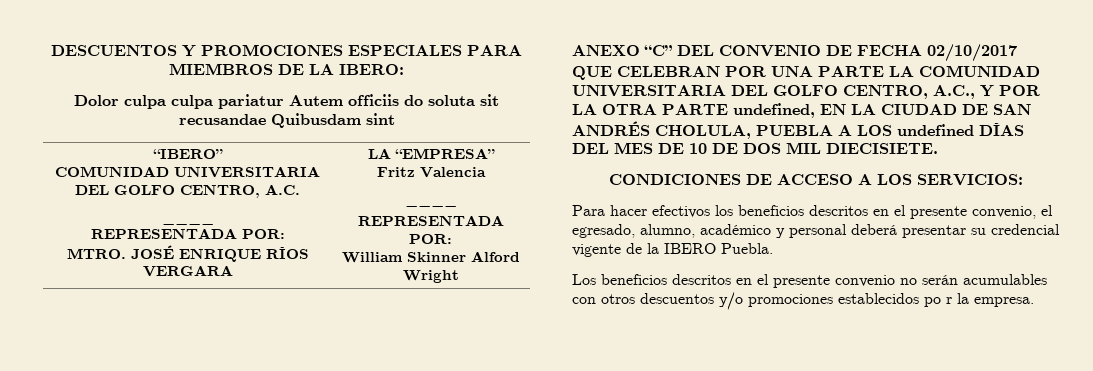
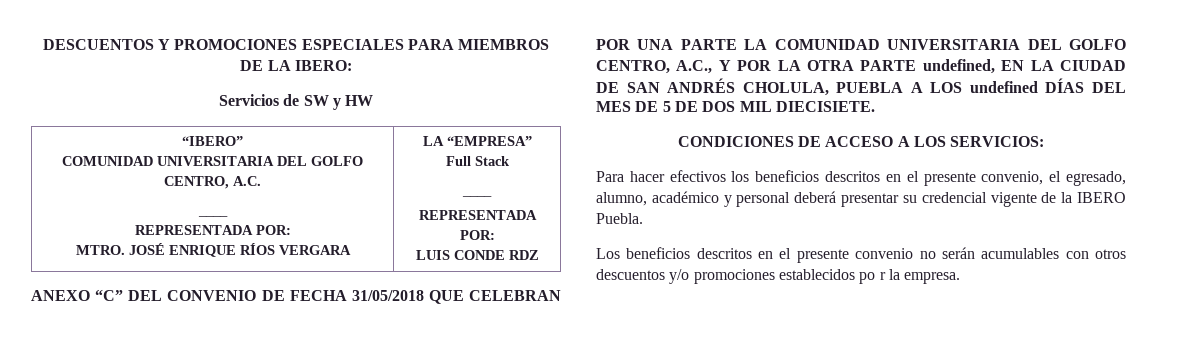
- Dolor culpa culpa pariatur Autem officiis do soluta sit recusandae Quibusdam sint
+ Servicios de SW y HW
  “IBERO”
  COMUNIDAD UNIVERSITARIA DEL GOLFO CENTRO, A.C.
  ____
  REPRESENTADA POR:
  MTRO. JOSÉ ENRIQUE RÍOS VERGARA | LA “EMPRESA”
- Fritz Valencia
+ Full Stack
  ____
  REPRESENTADA POR:
- William Skinner Alford Wright
+ LUIS CONDE RDZ
- ANEXO “C” DEL CONVENIO DE FECHA 02/10/2017 QUE CELEBRAN POR UNA PARTE LA COMUNIDAD UNIVERSITARIA DEL GOLFO CENTRO, A.C., Y POR LA OTRA PARTE undefined, EN LA CIUDAD DE SAN ANDRÉS CHOLULA, PUEBLA A LOS undefined DÍAS DEL MES DE 10 DE DOS MIL DIECISIETE.
+ ANEXO “C” DEL CONVENIO DE FECHA 31/05/2018 QUE CELEBRAN POR UNA PARTE LA COMUNIDAD UNIVERSITARIA DEL GOLFO CENTRO, A.C., Y POR LA OTRA PARTE undefined, EN LA CIUDAD DE SAN ANDRÉS CHOLULA, PUEBLA A LOS undefined DÍAS DEL MES DE 5 DE DOS MIL DIECISIETE.

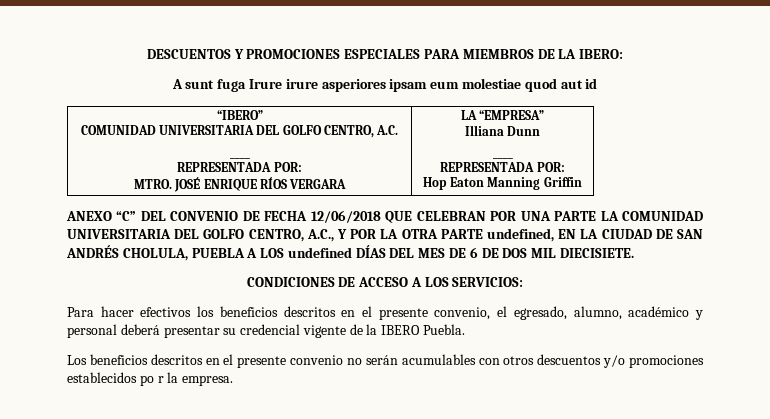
- Servicios de SW y HW
+ A sunt fuga Irure irure asperiores ipsam eum molestiae quod aut id
  “IBERO”
  COMUNIDAD UNIVERSITARIA DEL GOLFO CENTRO, A.C.
  ____
  REPRESENTADA POR:
  MTRO. JOSÉ ENRIQUE RÍOS VERGARA | LA “EMPRESA”
- Full Stack
+ Illiana Dunn
  ____
  REPRESENTADA POR:
- LUIS CONDE RDZ
+ Hop Eaton Manning Griffin
- ANEXO “C” DEL CONVENIO DE FECHA 31/05/2018 QUE CELEBRAN POR UNA PARTE LA COMUNIDAD UNIVERSITARIA DEL GOLFO CENTRO, A.C., Y POR LA OTRA PARTE undefined, EN LA CIUDAD DE SAN ANDRÉS CHOLULA, PUEBLA A LOS undefined DÍAS DEL MES DE 5 DE DOS MIL DIECISIETE.
+ ANEXO “C” DEL CONVENIO DE FECHA 12/06/2018 QUE CELEBRAN POR UNA PARTE LA COMUNIDAD UNIVERSITARIA DEL GOLFO CENTRO, A.C., Y POR LA OTRA PARTE undefined, EN LA CIUDAD DE SAN ANDRÉS CHOLULA, PUEBLA A LOS undefined DÍAS DEL MES DE 6 DE DOS MIL DIECISIETE.

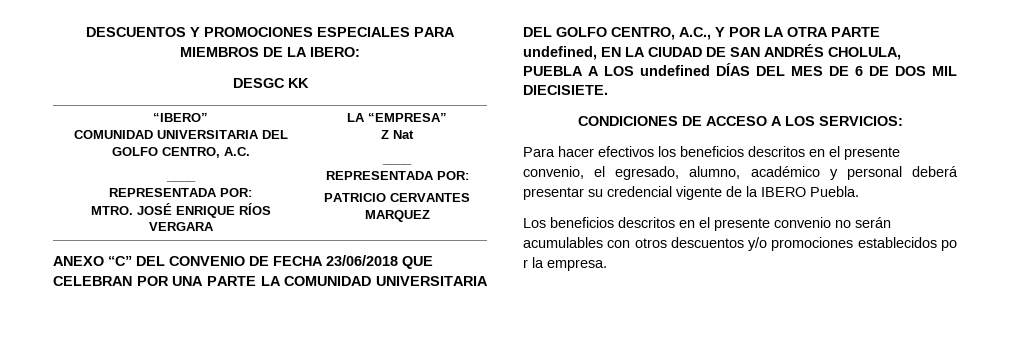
- A sunt fuga Irure irure asperiores ipsam eum molestiae quod aut id
+ DESGC KK
  “IBERO”
  COMUNIDAD UNIVERSITARIA DEL GOLFO CENTRO, A.C.
  ____
  REPRESENTADA POR:
  MTRO. JOSÉ ENRIQUE RÍOS VERGARA | LA “EMPRESA”
- Illiana Dunn
+ Z Nat
  ____
  REPRESENTADA POR:
- Hop Eaton Manning Griffin
+ PATRICIO CERVANTES MARQUEZ
- ANEXO “C” DEL CONVENIO DE FECHA 12/06/2018 QUE CELEBRAN POR UNA PARTE LA COMUNIDAD UNIVERSITARIA DEL GOLFO CENTRO, A.C., Y POR LA OTRA PARTE undefined, EN LA CIUDAD DE SAN ANDRÉS CHOLULA, PUEBLA A LOS undefined DÍAS DEL MES DE 6 DE DOS MIL DIECISIETE.
+ ANEXO “C” DEL CONVENIO DE FECHA 23/06/2018 QUE CELEBRAN POR UNA PARTE LA COMUNIDAD UNIVERSITARIA DEL GOLFO CENTRO, A.C., Y POR LA OTRA PARTE undefined, EN LA CIUDAD DE SAN ANDRÉS CHOLULA, PUEBLA A LOS undefined DÍAS DEL MES DE 6 DE DOS MIL DIECISIETE.

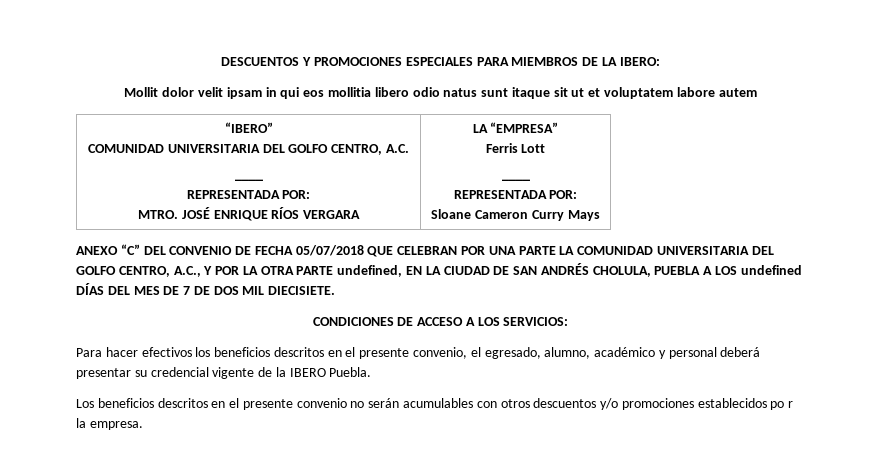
- DESGC KK
+ Mollit dolor velit ipsam in qui eos mollitia libero odio natus sunt itaque sit ut et voluptatem labore autem
  “IBERO”
  COMUNIDAD UNIVERSITARIA DEL GOLFO CENTRO, A.C.
  ____
  REPRESENTADA POR:
  MTRO. JOSÉ ENRIQUE RÍOS VERGARA | LA “EMPRESA”
- Z Nat
+ Ferris Lott
  ____
  REPRESENTADA POR:
- PATRICIO CERVANTES MARQUEZ
+ Sloane Cameron Curry Mays
- ANEXO “C” DEL CONVENIO DE FECHA 23/06/2018 QUE CELEBRAN POR UNA PARTE LA COMUNIDAD UNIVERSITARIA DEL GOLFO CENTRO, A.C., Y POR LA OTRA PARTE undefined, EN LA CIUDAD DE SAN ANDRÉS CHOLULA, PUEBLA A LOS undefined DÍAS DEL MES DE 6 DE DOS MIL DIECISIETE.
+ ANEXO “C” DEL CONVENIO DE FECHA 05/07/2018 QUE CELEBRAN POR UNA PARTE LA COMUNIDAD UNIVERSITARIA DEL GOLFO CENTRO, A.C., Y POR LA OTRA PARTE undefined, EN LA CIUDAD DE SAN ANDRÉS CHOLULA, PUEBLA A LOS undefined DÍAS DEL MES DE 7 DE DOS MIL DIECISIETE.

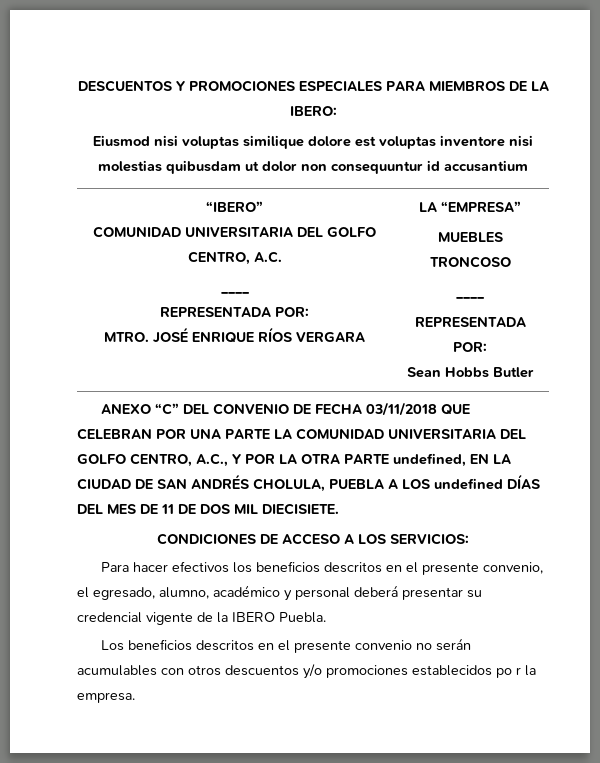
- Mollit dolor velit ipsam in qui eos mollitia libero odio natus sunt itaque sit ut et voluptatem labore autem
+ Eiusmod nisi voluptas similique dolore est voluptas inventore nisi molestias quibusdam ut dolor non consequuntur id accusantium
  “IBERO”
  COMUNIDAD UNIVERSITARIA DEL GOLFO CENTRO, A.C.
  ____
  REPRESENTADA POR:
  MTRO. JOSÉ ENRIQUE RÍOS VERGARA | LA “EMPRESA”
- Ferris Lott
+ MUEBLES TRONCOSO
  ____
  REPRESENTADA POR:
- Sloane Cameron Curry Mays
+ Sean Hobbs Butler
- ANEXO “C” DEL CONVENIO DE FECHA 05/07/2018 QUE CELEBRAN POR UNA PARTE LA COMUNIDAD UNIVERSITARIA DEL GOLFO CENTRO, A.C., Y POR LA OTRA PARTE undefined, EN LA CIUDAD DE SAN ANDRÉS CHOLULA, PUEBLA A LOS undefined DÍAS DEL MES DE 7 DE DOS MIL DIECISIETE.
+ ANEXO “C” DEL CONVENIO DE FECHA 03/11/2018 QUE CELEBRAN POR UNA PARTE LA COMUNIDAD UNIVERSITARIA DEL GOLFO CENTRO, A.C., Y POR LA OTRA PARTE undefined, EN LA CIUDAD DE SAN ANDRÉS CHOLULA, PUEBLA A LOS undefined DÍAS DEL MES DE 11 DE DOS MIL DIECISIETE.

